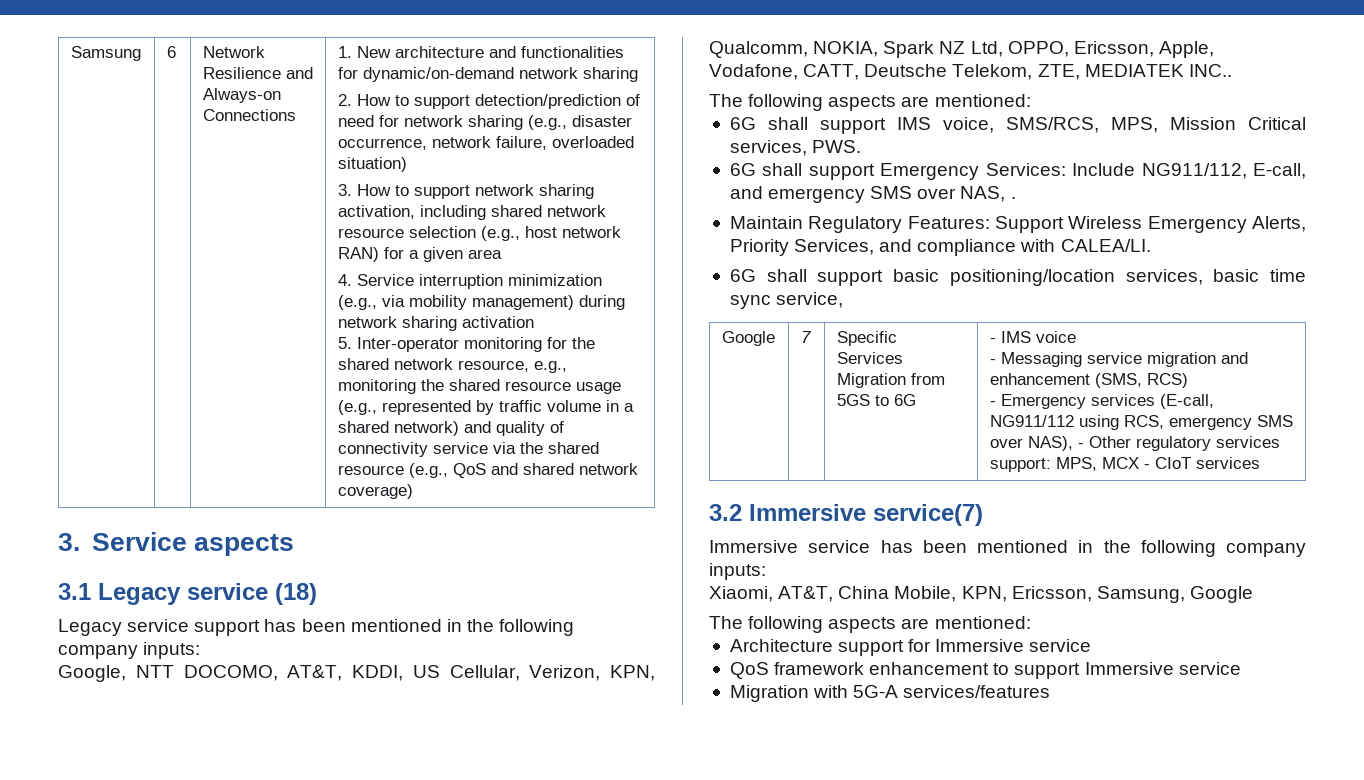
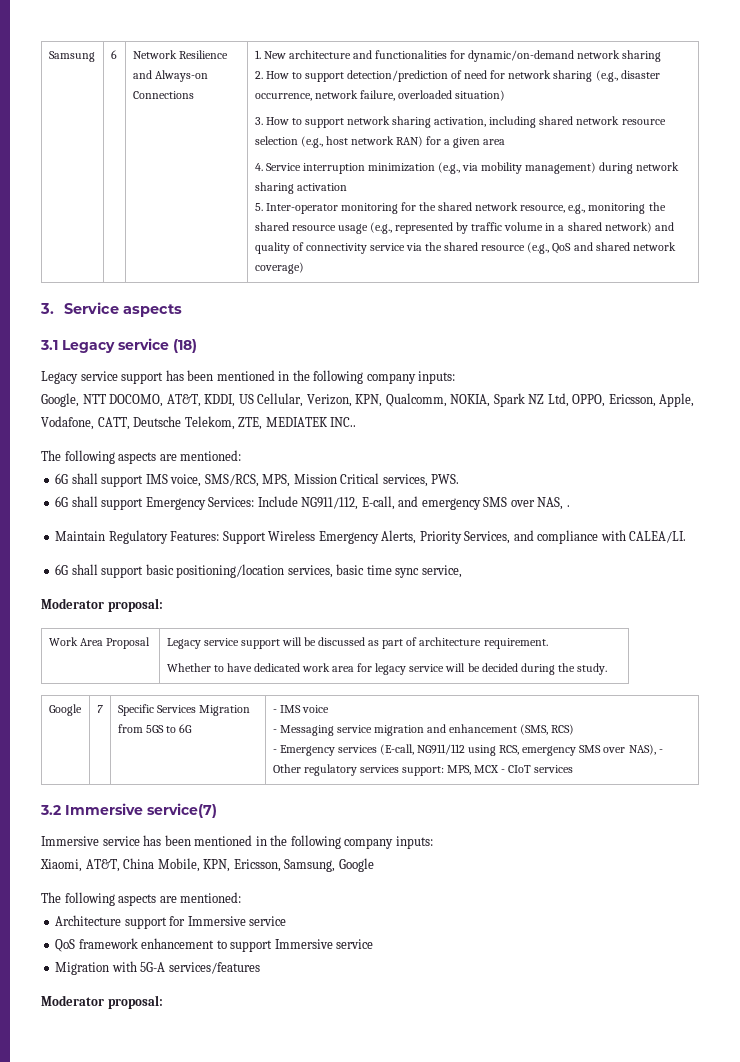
  6G shall support basic positioning/location services, basic time sync service,
+ Moderator proposal:
+ Work Area Proposal | Legacy service support will be discussed as part of architecture requirement.
+ Whether to have dedicated work area for legacy service will be decided during the study.
  Migration with 5G-A services/features
+ Moderator proposal:

